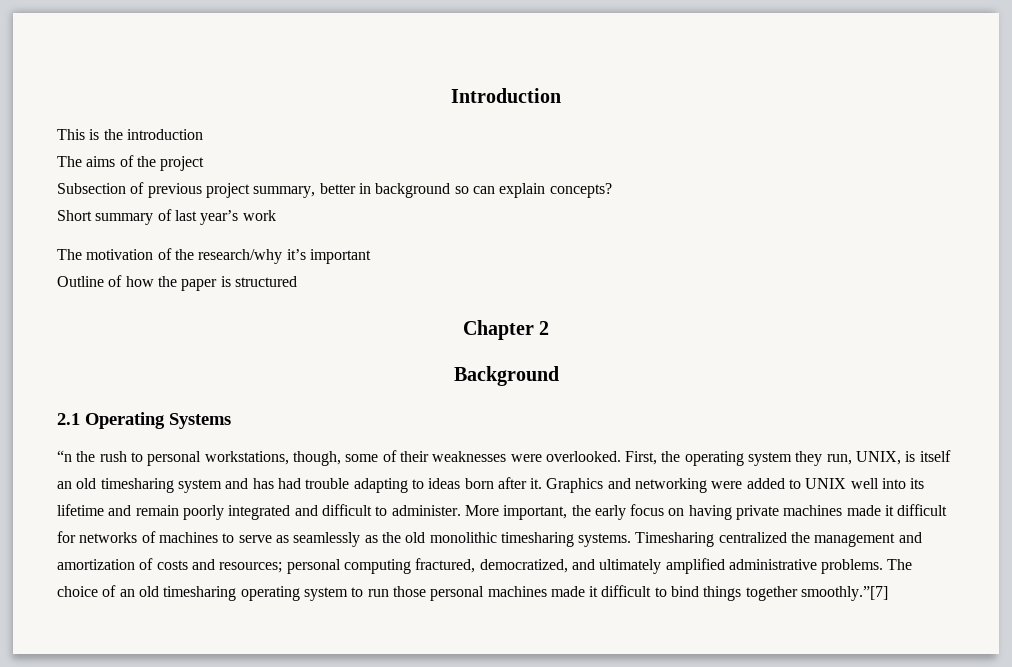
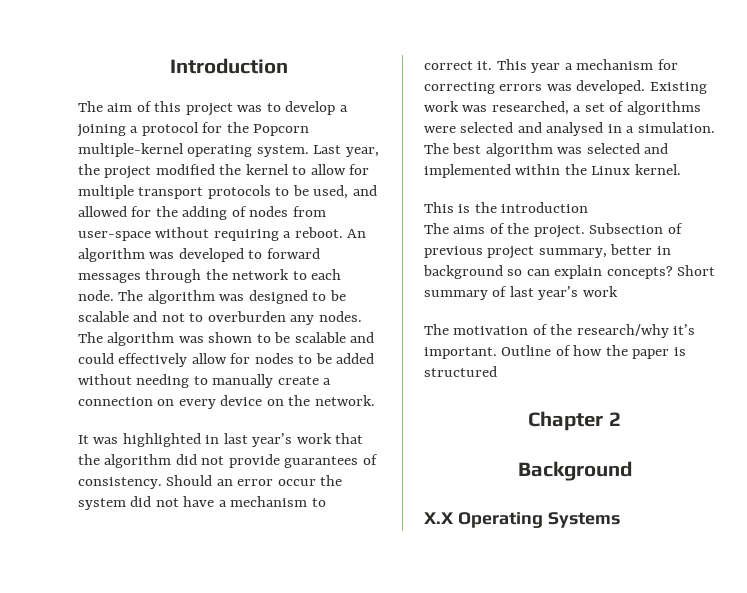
+ The aim of this project was to develop a joining a protocol for the Popcorn multiple-kernel operating system. Last year, the project modified the kernel to allow for multiple transport protocols to be used, and allowed for the adding of nodes from user-space without requiring a reboot. An algorithm was developed to forward messages through the network to each node. The algorithm was designed to be scalable and not to overburden any nodes. The algorithm was shown to be scalable and could effectively allow for nodes to be added without needing to manually create a connection on every device on the network.
+ It was highlighted in last year’s work that the algorithm did not provide guarantees of consistency. Should an error occur the system did not have a mechanism to correct it. This year a mechanism for correcting errors was developed. Existing work was researched, a set of algorithms were selected and analysed in a simulation. The best algorithm was selected and implemented within the Linux kernel.
- The aims of the project
- Subsection of previous project summary, better in background so can explain concepts?
- Short summary of last year’s work
+ The aims of the project. Subsection of previous project summary, better in background so can explain concepts? Short summary of last year’s work
- The motivation of the research/why it’s important
- Outline of how the paper is structured
+ The motivation of the research/why it’s important. Outline of how the paper is structured
- 2.1 Operating Systems
+ X.X Operating Systems
- “n the rush to personal workstations, though, some of their weaknesses were overlooked. First, the operating system they run, UNIX, is itself an old timesharing system and has had trouble adapting to ideas born after it. Graphics and networking were added to UNIX well into its lifetime and remain poorly integrated and difficult to administer. More important, the early focus on having private machines made it difficult for networks of machines to serve as seamlessly as the old monolithic timesharing systems. Timesharing centralized the management and amortization of costs and resources; personal computing fractured, democratized, and ultimately amplified administrative problems. The choice of an old timesharing operating system to run those personal machines made it difficult to bind things together smoothly.”[7]

